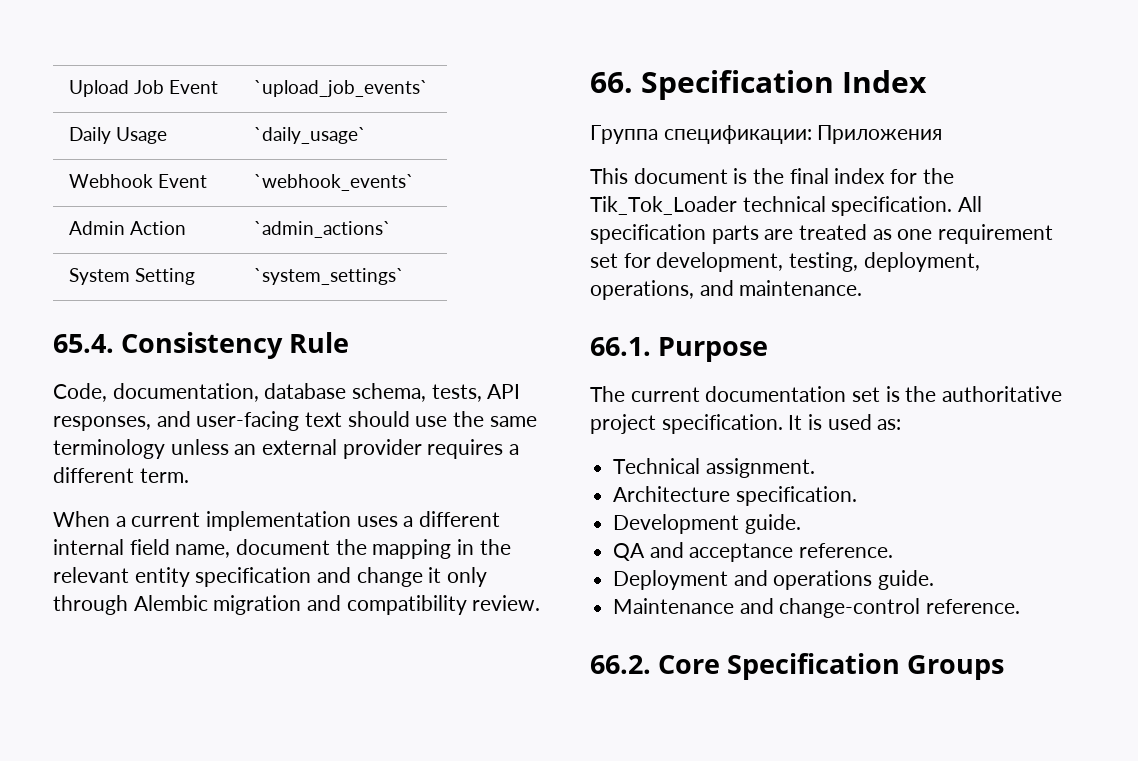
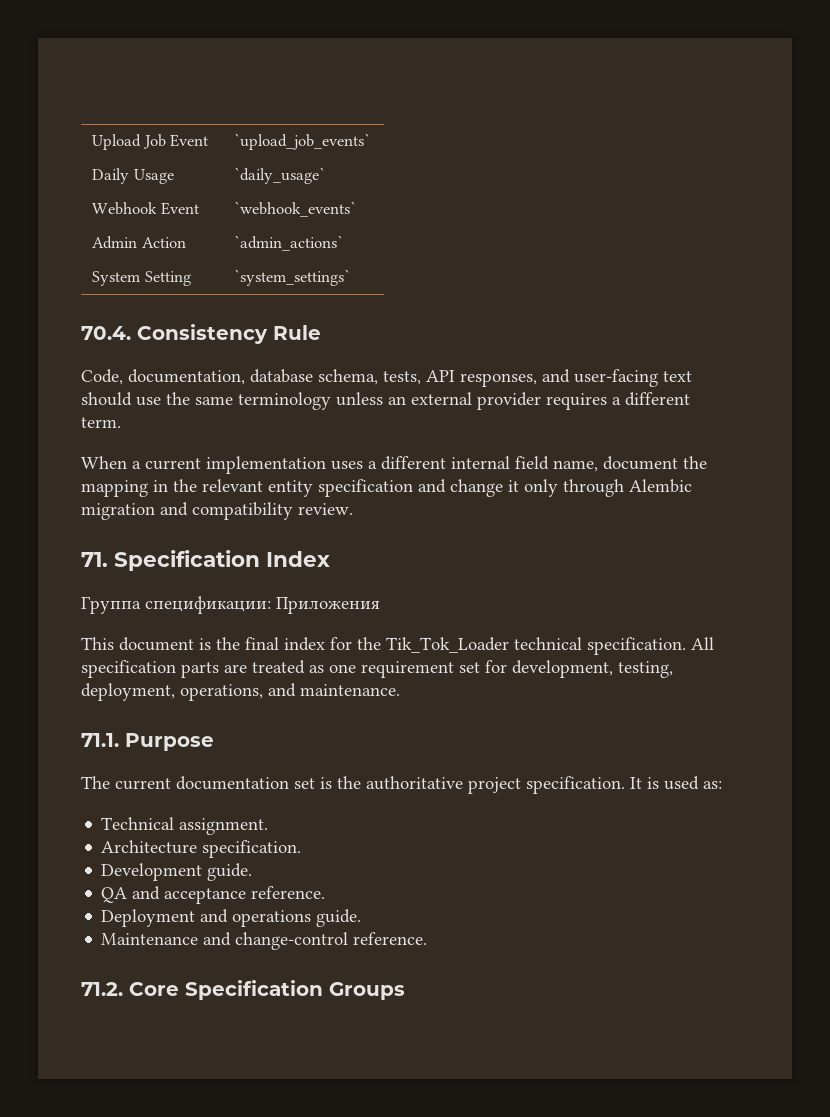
- 65.4. Consistency Rule
+ 70.4. Consistency Rule
- 66. Specification Index
+ 71. Specification Index
- 66.1. Purpose
+ 71.1. Purpose
- 66.2. Core Specification Groups
+ 71.2. Core Specification Groups

